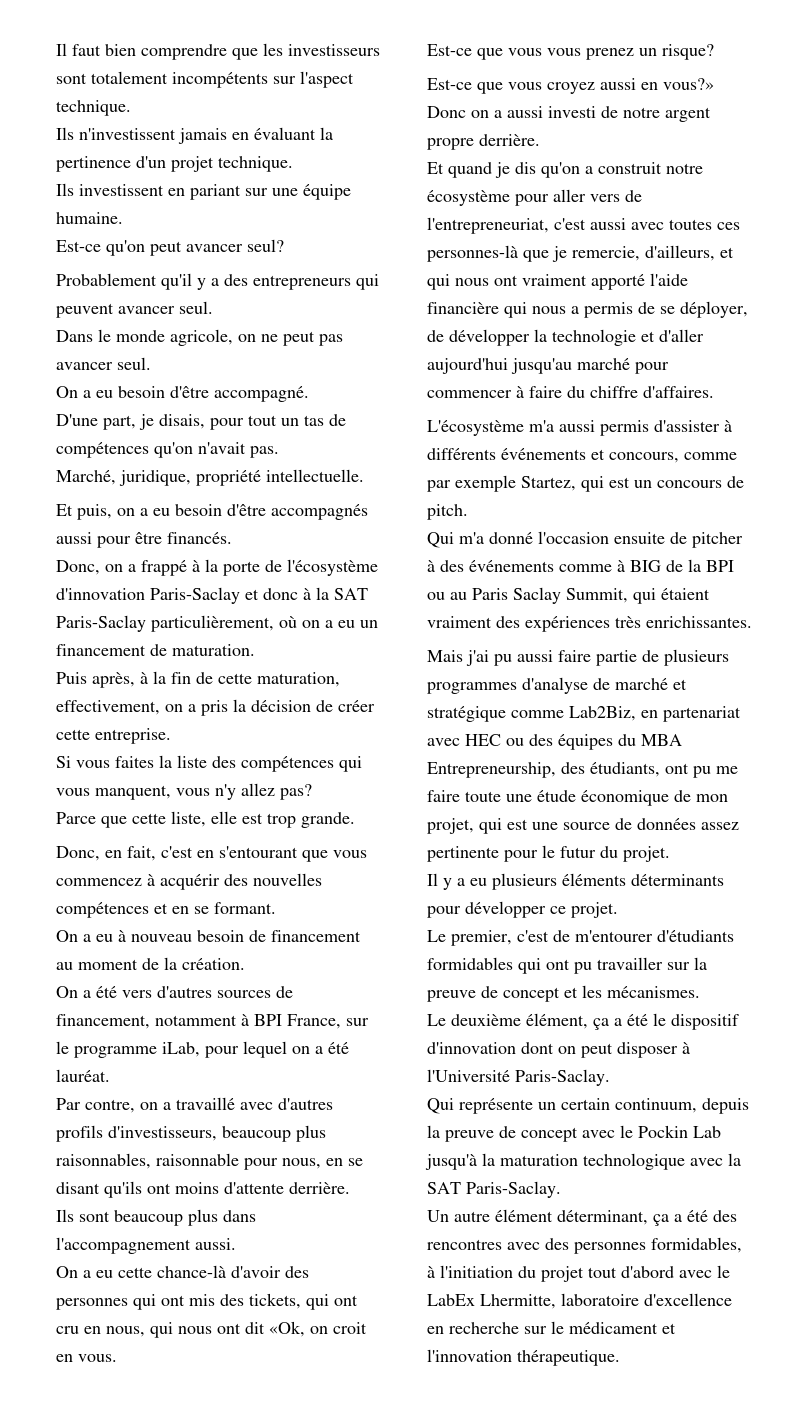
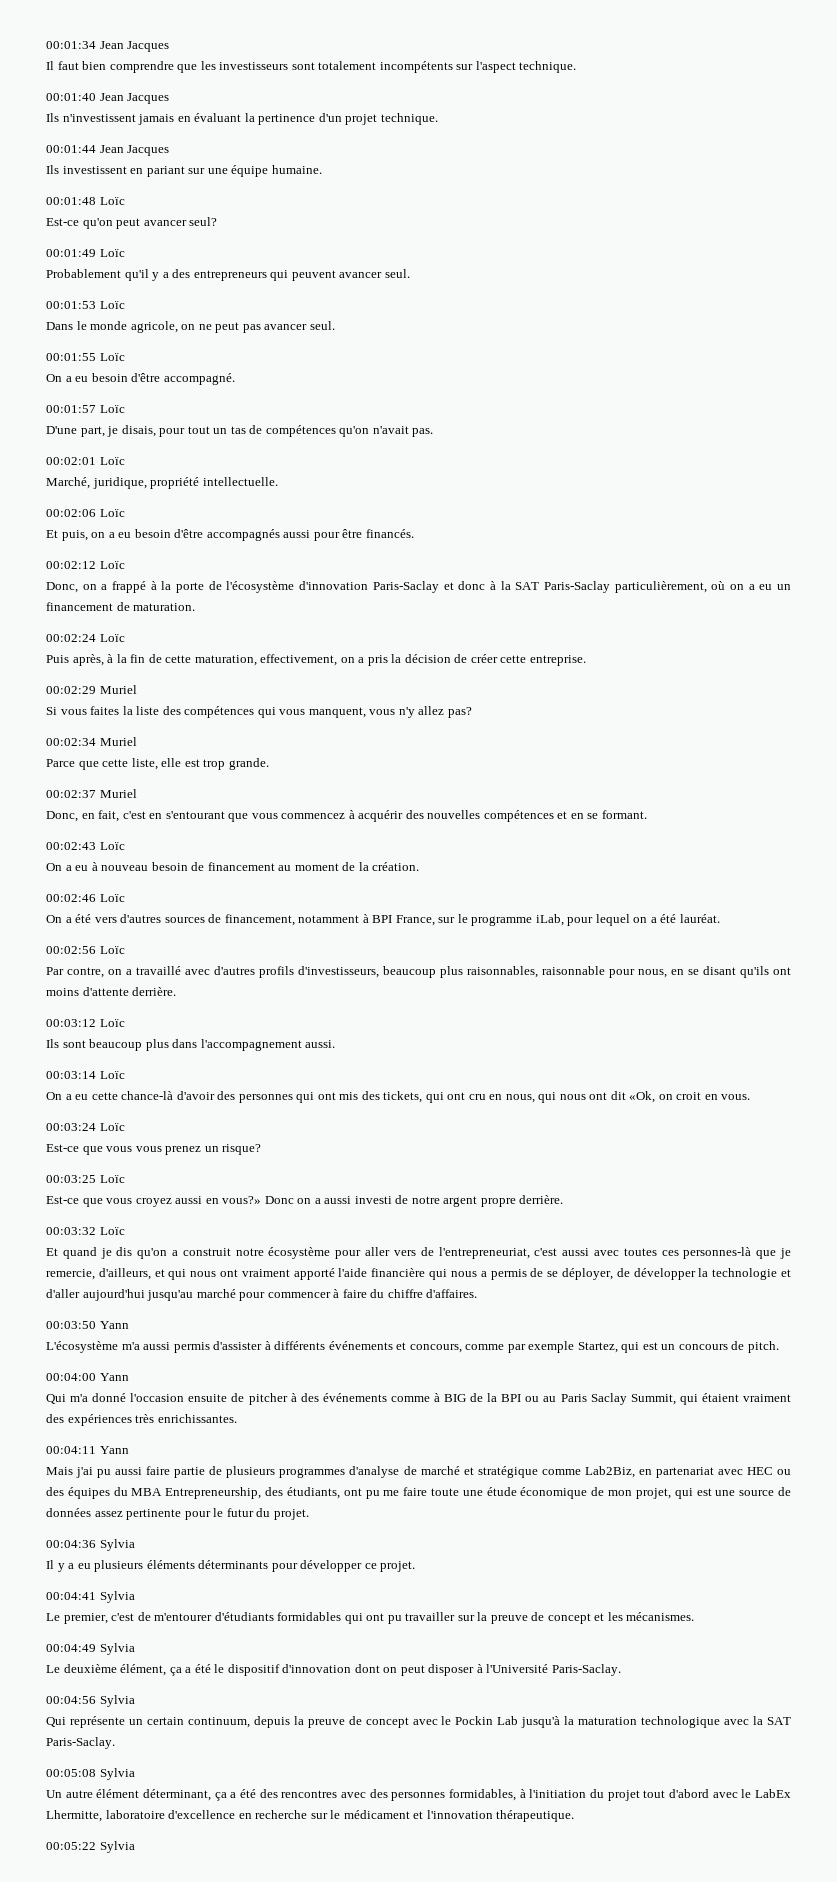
+ 00:01:34 Jean Jacques
+ 00:01:40 Jean Jacques
+ 00:01:44 Jean Jacques
+ 00:01:48 Loïc
+ 00:01:49 Loïc
+ 00:01:53 Loïc
+ 00:01:55 Loïc
+ 00:01:57 Loïc
+ 00:02:01 Loïc
+ 00:02:06 Loïc
+ 00:02:12 Loïc
+ 00:02:24 Loïc
+ 00:02:29 Muriel
+ 00:02:34 Muriel
+ 00:02:37 Muriel
+ 00:02:43 Loïc
+ 00:02:46 Loïc
+ 00:02:56 Loïc
+ 00:03:12 Loïc
+ 00:03:14 Loïc
+ 00:03:24 Loïc
+ 00:03:25 Loïc
+ 00:03:32 Loïc
+ 00:03:50 Yann
+ 00:04:00 Yann
+ 00:04:11 Yann
+ 00:04:36 Sylvia
+ 00:04:41 Sylvia
+ 00:04:49 Sylvia
+ 00:04:56 Sylvia
+ 00:05:08 Sylvia
+ 00:05:22 Sylvia

